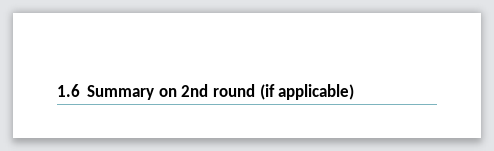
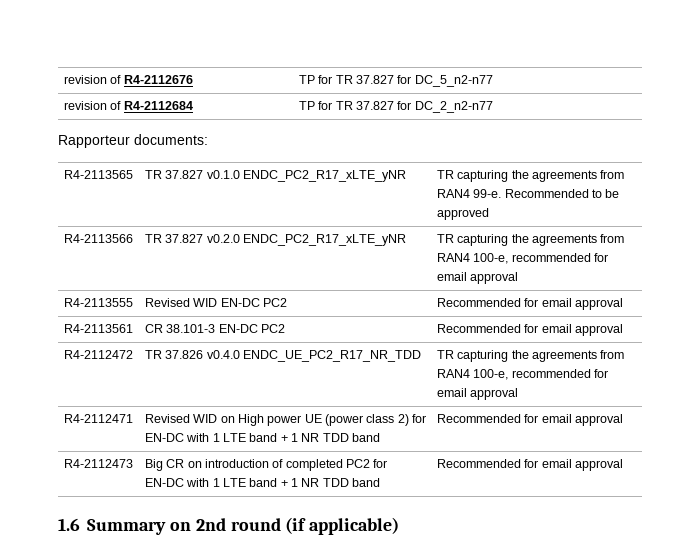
+ revision of R4-2112676 | TP for TR 37.827 for DC_5_n2-n77
+ revision of R4-2112684 | TP for TR 37.827 for DC_2_n2-n77
+ Rapporteur documents:
+ R4-2113565 | TR 37.827 v0.1.0 ENDC_PC2_R17_xLTE_yNR | TR capturing the agreements from RAN4 99-e. Recommended to be approved
+ R4-2113566 | TR 37.827 v0.2.0 ENDC_PC2_R17_xLTE_yNR | TR capturing the agreements from RAN4 100-e, recommended for email approval
+ R4-2113555 | Revised WID EN-DC PC2 | Recommended for email approval
+ R4-2113561 | CR 38.101-3 EN-DC PC2 | Recommended for email approval
+ R4-2112472 | TR 37.826 v0.4.0 ENDC_UE_PC2_R17_NR_TDD | TR capturing the agreements from RAN4 100-e, recommended for email approval
+ R4-2112471 | Revised WID on High power UE (power class 2) for EN-DC with 1 LTE band + 1 NR TDD band | Recommended for email approval
+ R4-2112473 | Big CR on introduction of completed PC2 for EN-DC with 1 LTE band + 1 NR TDD band | Recommended for email approval

